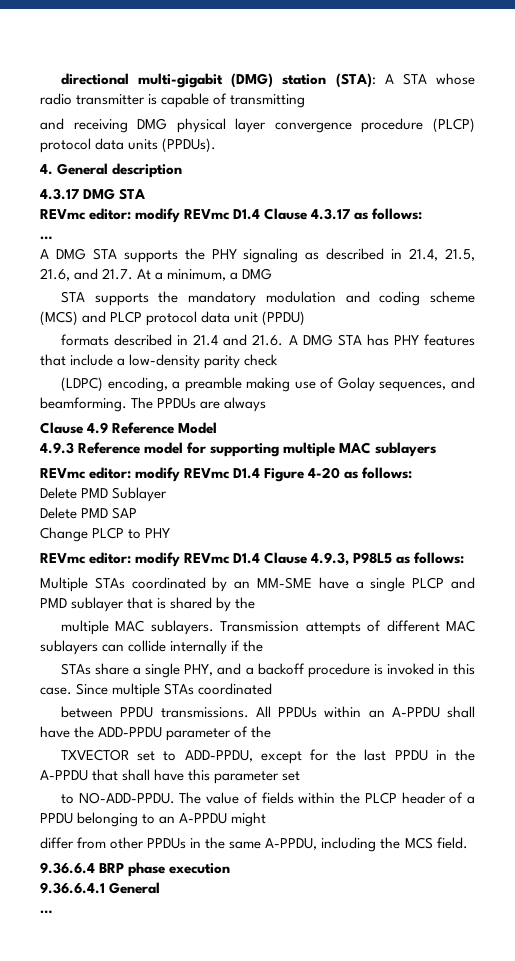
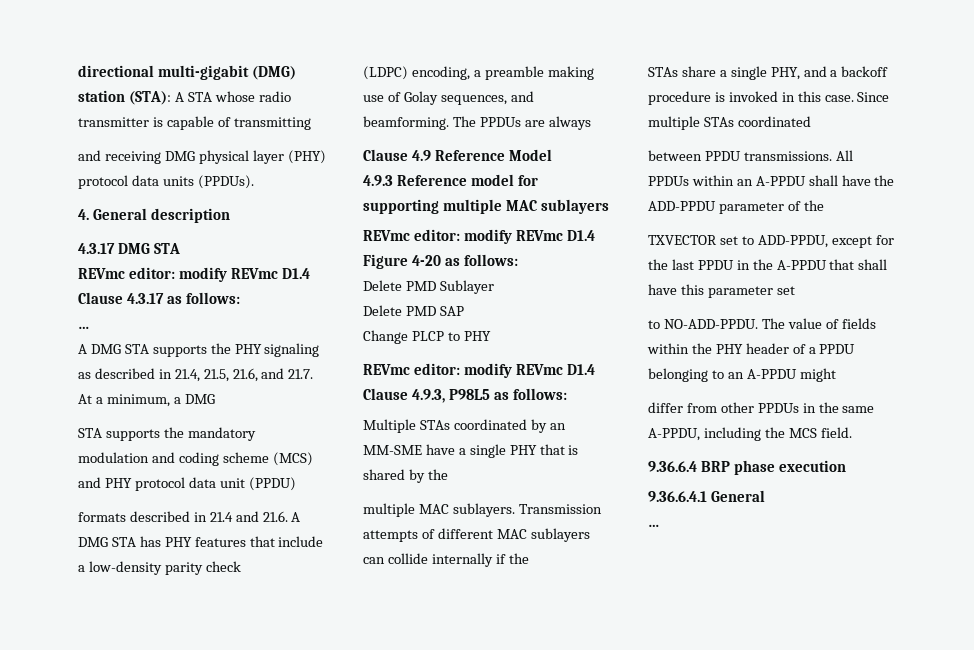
- and receiving DMG physical layer convergence procedure (PLCP) protocol data units (PPDUs).
+ and receiving DMG physical layer (PHY) protocol data units (PPDUs).
- STA supports the mandatory modulation and coding scheme (MCS) and PLCP protocol data unit (PPDU)
+ STA supports the mandatory modulation and coding scheme (MCS) and PHY protocol data unit (PPDU)
- Multiple STAs coordinated by an MM-SME have a single PLCP and PMD sublayer that is shared by the
+ Multiple STAs coordinated by an MM-SME have a single PHY that is shared by the
- The value of fields within the PLCP header of a PPDU belonging to an A-PPDU might
+ The value of fields within the PHY header of a PPDU belonging to an A-PPDU might

